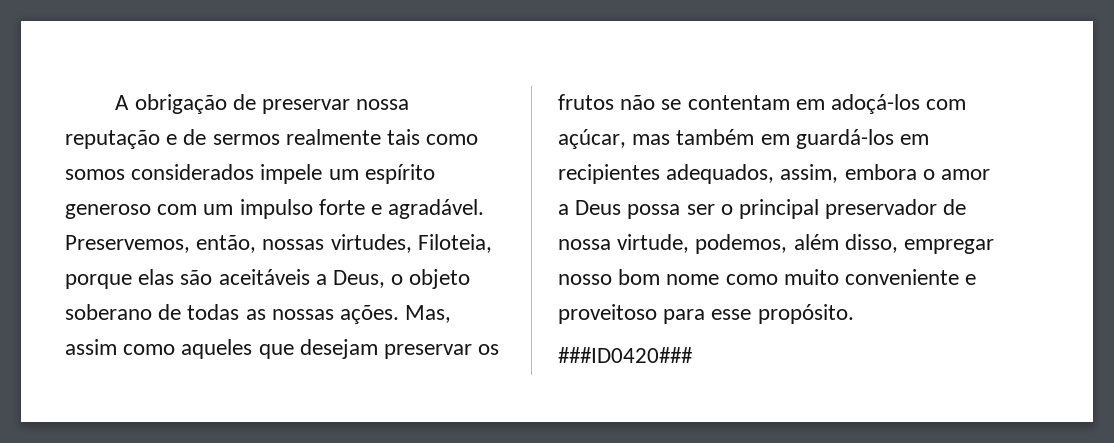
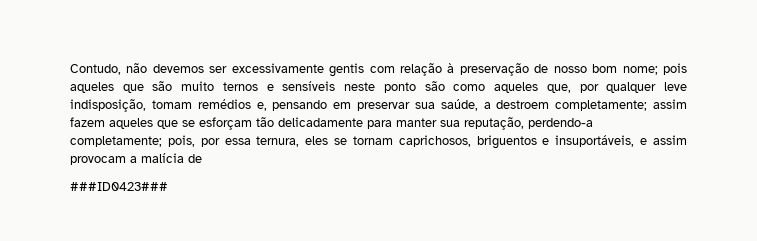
- A obrigação de preservar nossa reputação e de sermos realmente tais como somos considerados impele um espírito generoso com um impulso forte e agradável. Preservemos, então, nossas virtudes, Filoteia, porque elas são aceitáveis a Deus, o objeto soberano de todas as nossas ações. Mas, assim como aqueles que desejam preservar os frutos não se contentam em adoçá-los com açúcar, mas também em guardá-los em recipientes adequados, assim, embora o amor a Deus possa ser o principal preservador de nossa virtude, podemos, além disso, empregar nosso bom nome como muito conveniente e proveitoso para esse propósito.
- ###ID0420###
+ Contudo, não devemos ser excessivamente gentis com relação à preservação de nosso bom nome; pois aqueles que são muito ternos e sensíveis neste ponto são como aqueles que, por qualquer leve indisposição, tomam remédios e, pensando em preservar sua saúde, a destroem completamente; assim fazem aqueles que se esforçam tão delicadamente para manter sua reputação, perdendo-a completamente; pois, por essa ternura, eles se tornam caprichosos, briguentos e insuportáveis, e assim provocam a malícia de
+ ###ID0423###

